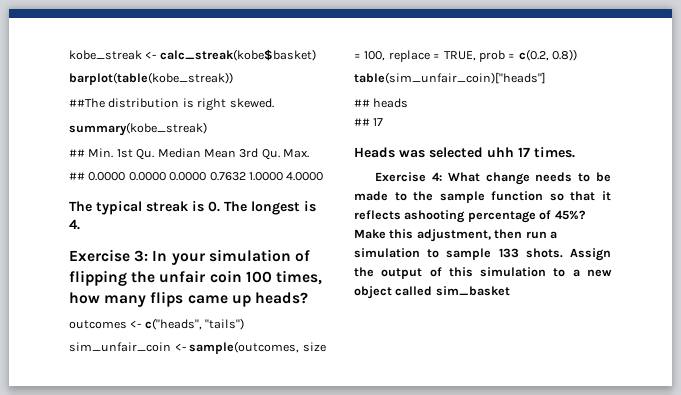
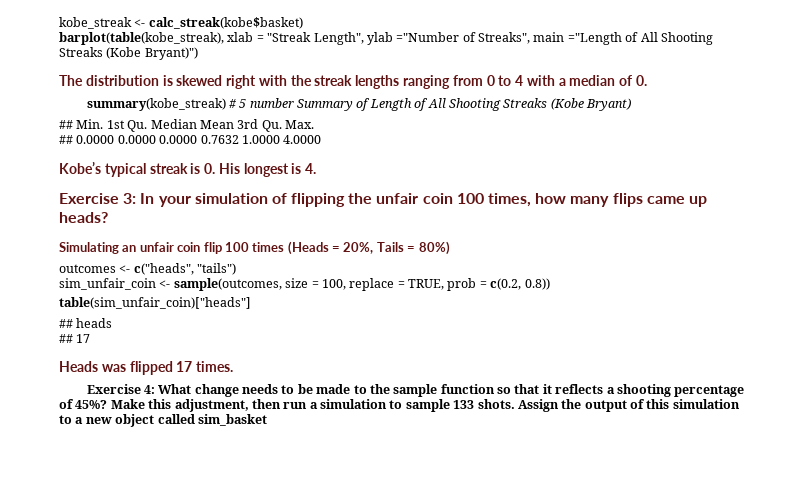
- barplot(table(kobe_streak))
- ##The distribution is right skewed.
- summary(kobe_streak)
+ barplot(table(kobe_streak), xlab = "Streak Length", ylab ="Number of Streaks", main ="Length of All Shooting Streaks (Kobe Bryant)")
+ The distribution is skewed right with the streak lengths ranging from 0 to 4 with a median of 0.
+ summary(kobe_streak) # 5 number Summary of Length of All Shooting Streaks (Kobe Bryant)
- The typical streak is 0. The longest is 4.
+ Kobe’s typical streak is 0. His longest is 4.
+ Simulating an unfair coin flip 100 times (Heads = 20%, Tails = 80%)
- Heads was selected uhh 17 times.
+ Heads was flipped 17 times.
- Exercise 4: What change needs to be made to the sample function so that it reflects ashooting percentage of 45%?
+ Exercise 4: What change needs to be made to the sample function so that it reflects a shooting percentage of 45%?

